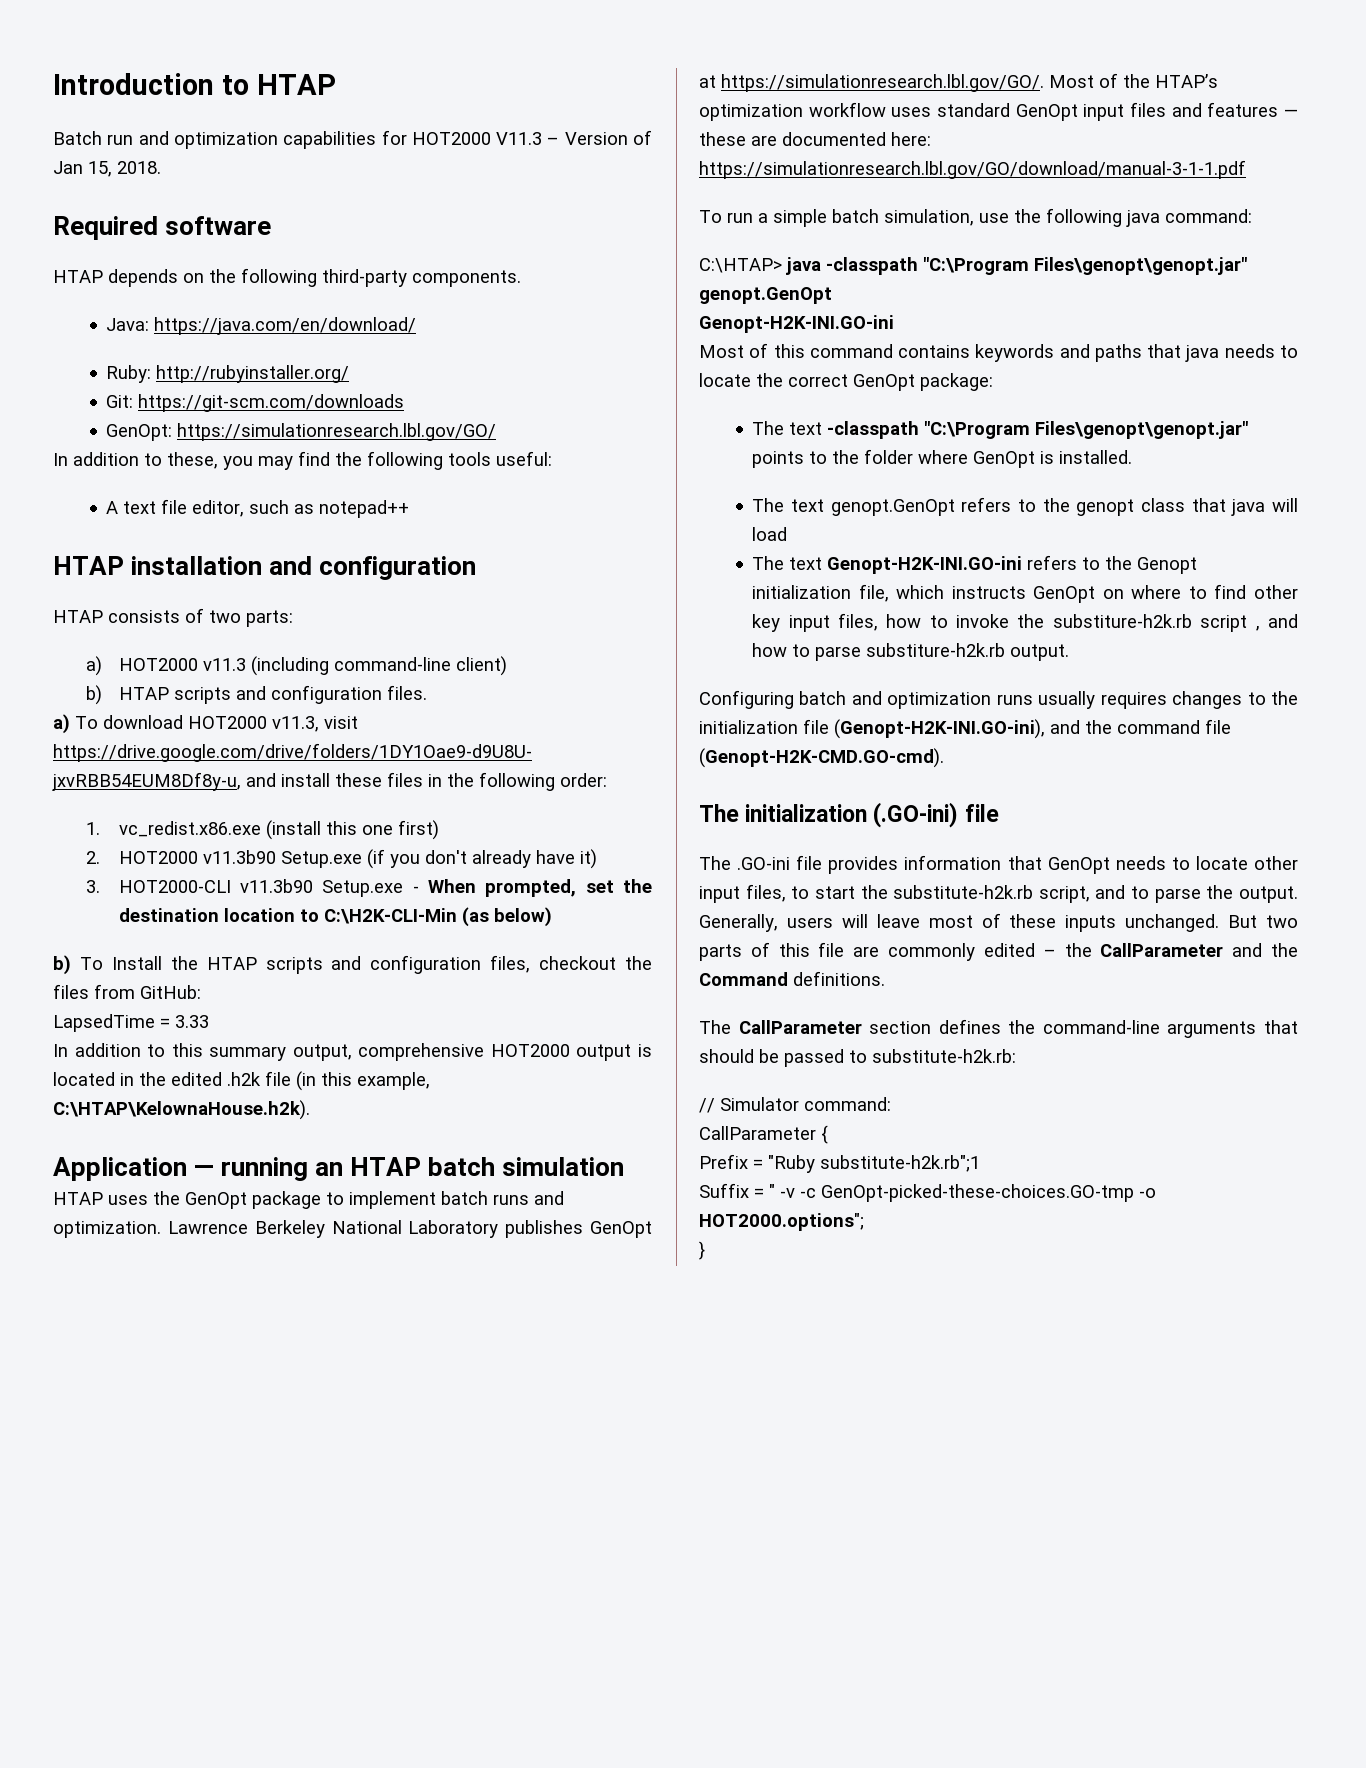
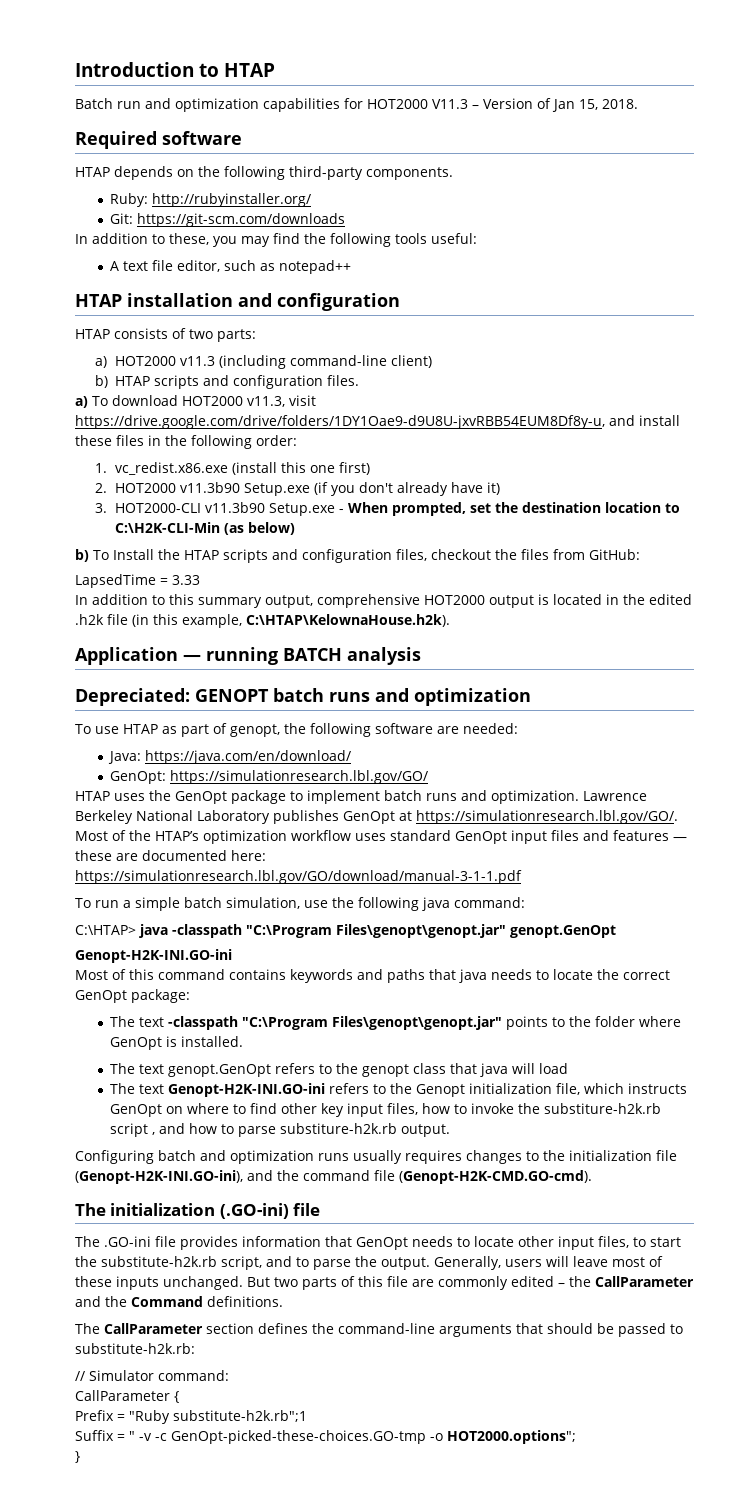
- Java: https://java.com/en/download/
- GenOpt: https://simulationresearch.lbl.gov/GO/
- Application — running an HTAP batch simulation
+ Application — running BATCH analysis
+ Depreciated: GENOPT batch runs and optimization
+ To use HTAP as part of genopt, the following software are needed:
+ Java: https://java.com/en/download/
+ GenOpt: https://simulationresearch.lbl.gov/GO/

